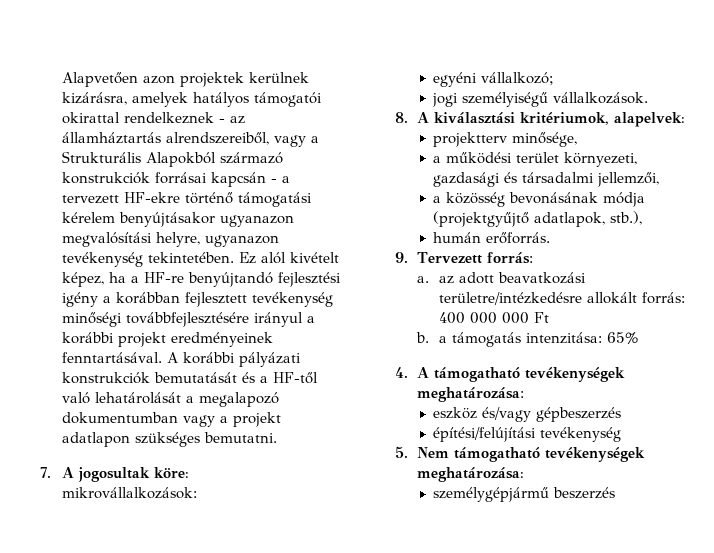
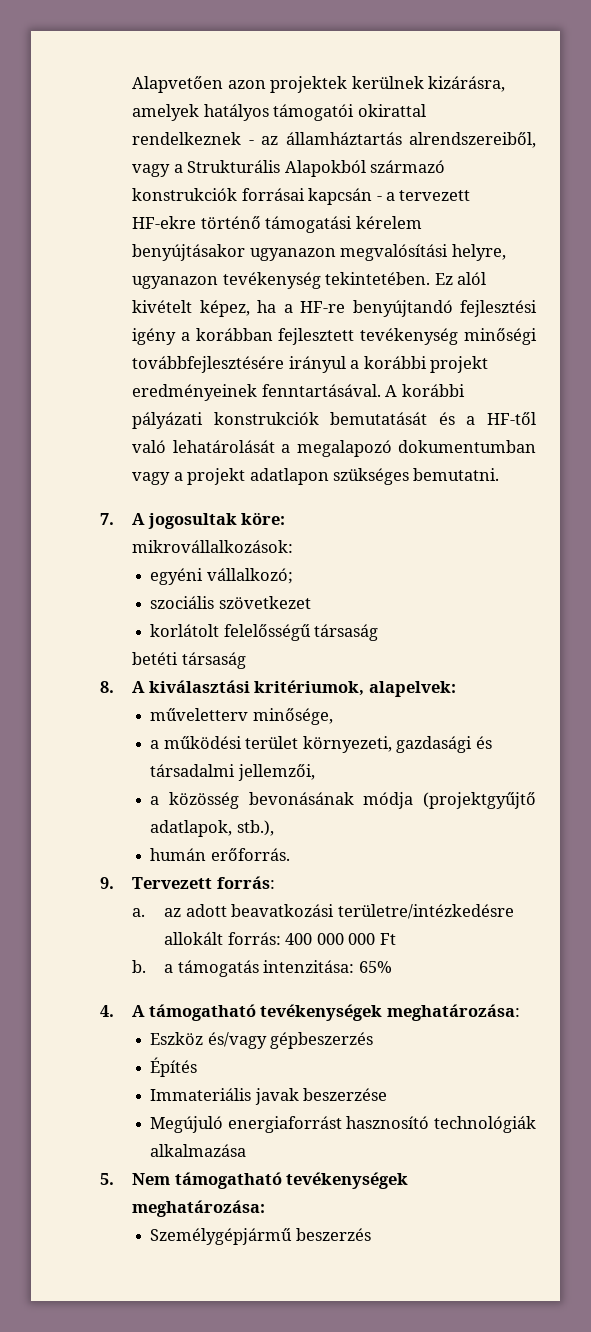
- jogi személyiségű vállalkozások.
+ szociális szövetkezet
+ korlátolt felelősségű társaság
+ betéti társaság
- projektterv minősége,
+ műveletterv minősége,
- eszköz és/vagy gépbeszerzés
+ Eszköz és/vagy gépbeszerzés
- építési/felújítási tevékenység
+ Építés
+ Immateriális javak beszerzése
+ Megújuló energiaforrást hasznosító technológiák alkalmazása
- személygépjármű beszerzés
+ Személygépjármű beszerzés

